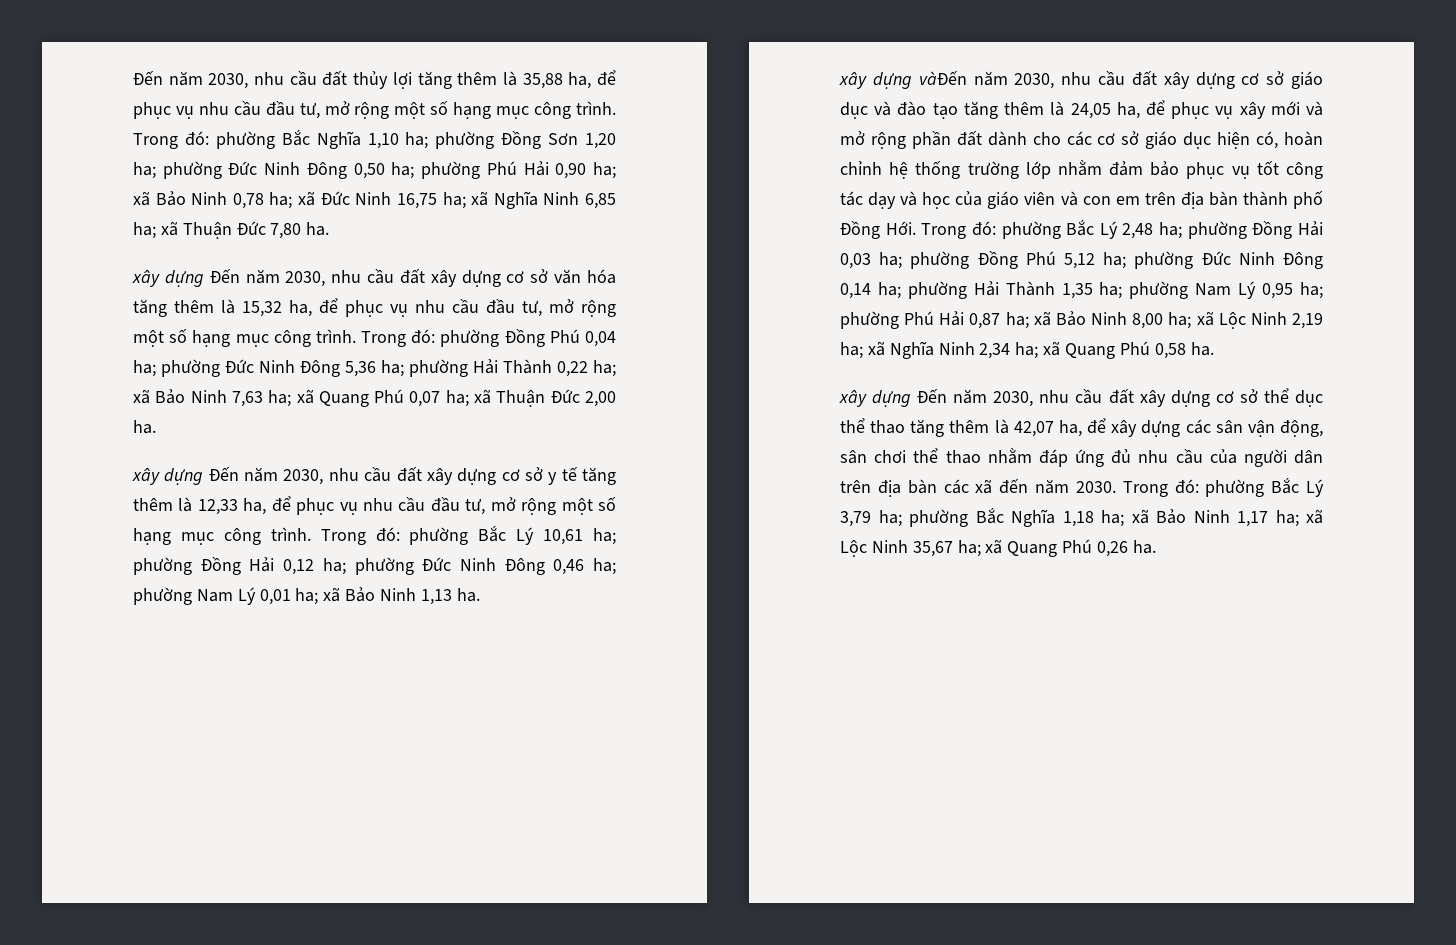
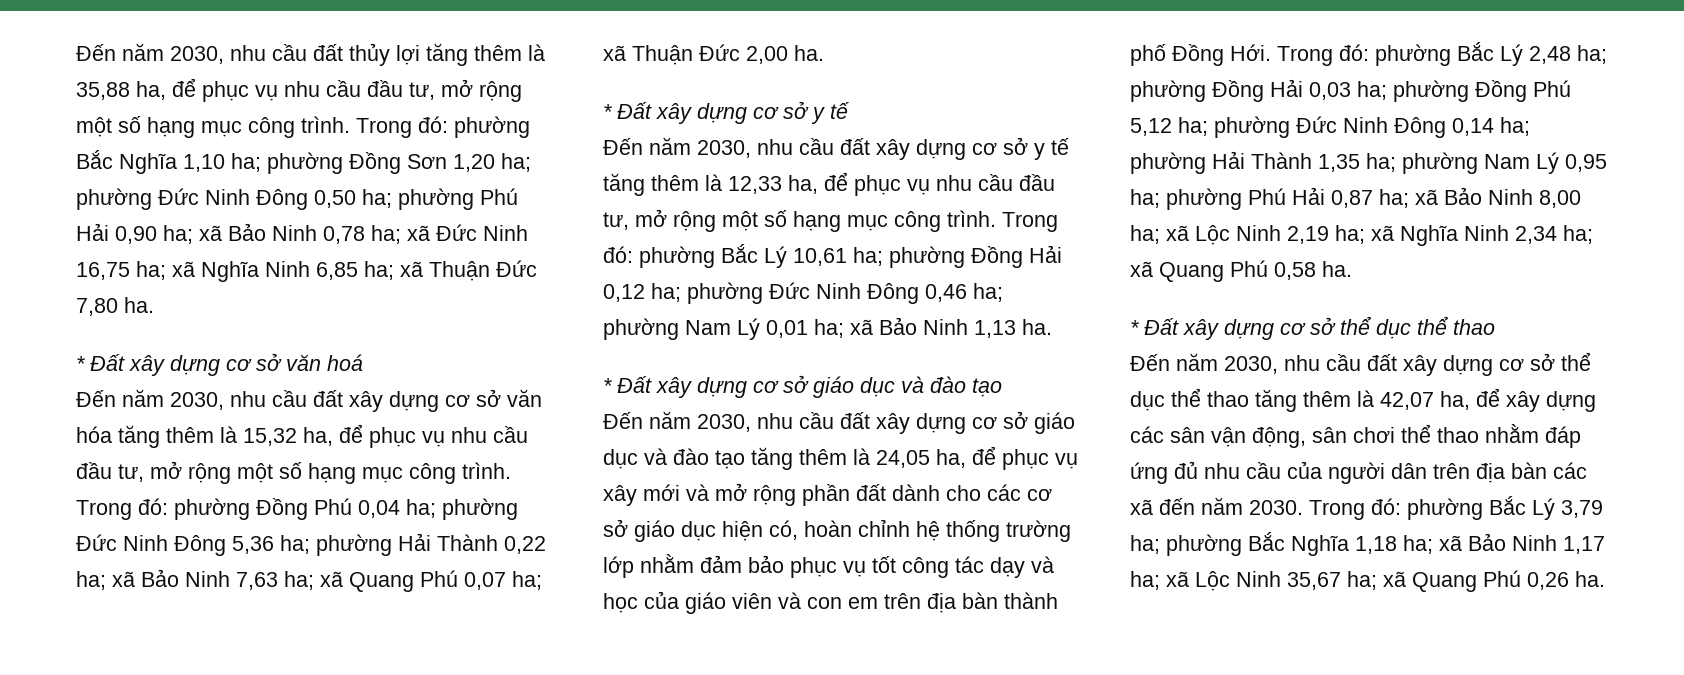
- xây dựng Đến năm 2030, nhu cầu đất xây dựng cơ sở văn hóa tăng thêm là 15,32 ha, để phục vụ nhu cầu đầu tư, mở rộng một số hạng mục công trình.
+ * Đất xây dựng cơ sở văn hoá
+ Đến năm 2030, nhu cầu đất xây dựng cơ sở văn hóa tăng thêm là 15,32 ha, để phục vụ nhu cầu đầu tư, mở rộng một số hạng mục công trình.
- xây dựng Đến năm 2030, nhu cầu đất xây dựng cơ sở y tế tăng thêm là 12,33 ha, để phục vụ nhu cầu đầu tư, mở rộng một số hạng mục công trình.
+ * Đất xây dựng cơ sở y tế
+ Đến năm 2030, nhu cầu đất xây dựng cơ sở y tế tăng thêm là 12,33 ha, để phục vụ nhu cầu đầu tư, mở rộng một số hạng mục công trình.
- xây dựng vàĐến năm 2030, nhu cầu đất xây dựng cơ sở giáo dục và đào tạo tăng thêm là 24,05 ha, để phục vụ xây mới và mở rộng phần đất dành cho các cơ sở giáo dục hiện có, hoàn chỉnh hệ thống trường lớp nhằm đảm bảo phục vụ tốt công tác dạy và học của giáo viên và con em trên địa bàn thành phố Đồng Hới. Trong đó:
+ * Đất xây dựng cơ sở giáo dục và đào tạo
+ Đến năm 2030, nhu cầu đất xây dựng cơ sở giáo dục và đào tạo tăng thêm là 24,05 ha, để phục vụ xây mới và mở rộng phần đất dành cho các cơ sở giáo dục hiện có, hoàn chỉnh hệ thống trường lớp nhằm đảm bảo phục vụ tốt công tác dạy và học của giáo viên và con em trên địa bàn thành phố Đồng Hới. Trong đó:
- xây dựng Đến năm 2030, nhu cầu đất xây dựng cơ sở thể dục thể thao tăng thêm là 42,07 ha, để xây dựng các sân vận động, sân chơi thể thao nhằm đáp ứng đủ nhu cầu của người dân trên địa bàn các xã đến năm 2030.
+ * Đất xây dựng cơ sở thể dục thể thao
+ Đến năm 2030, nhu cầu đất xây dựng cơ sở thể dục thể thao tăng thêm là 42,07 ha, để xây dựng các sân vận động, sân chơi thể thao nhằm đáp ứng đủ nhu cầu của người dân trên địa bàn các xã đến năm 2030.

